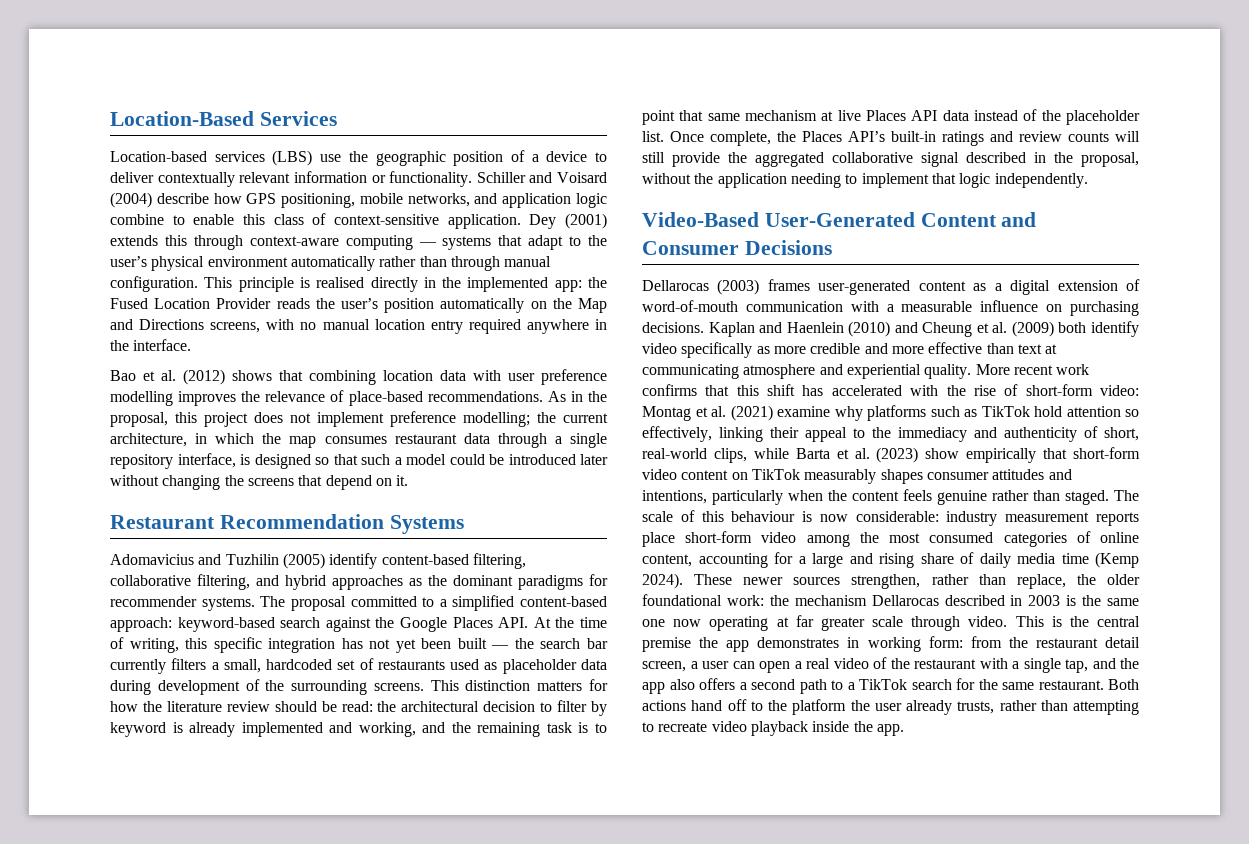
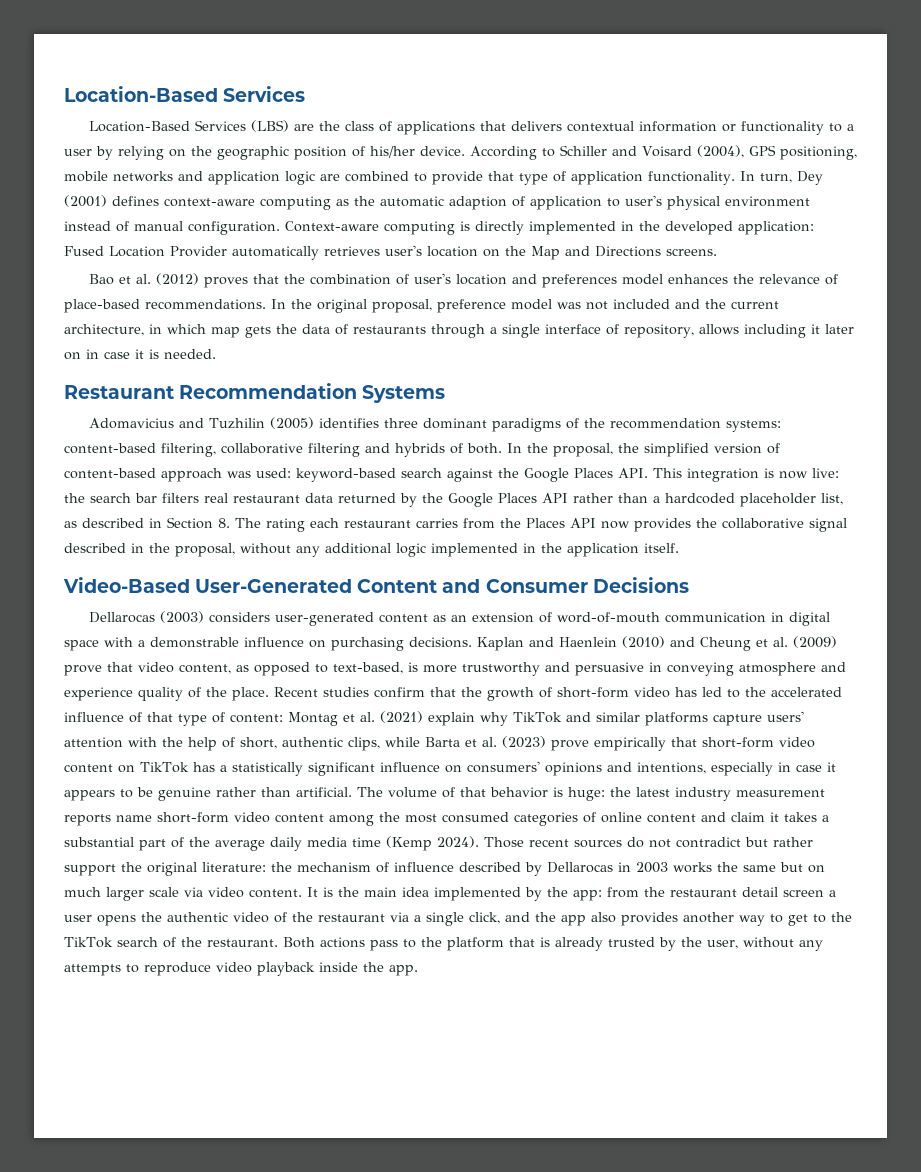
- Location-based services (LBS) use the geographic position of a device to deliver contextually relevant information or functionality. Schiller and Voisard (2004) describe how GPS positioning, mobile networks, and application logic combine to enable this class of context-sensitive application. Dey (2001) extends this through context-aware computing — systems that adapt to the user’s physical environment automatically rather than through manual configuration. This principle is realised directly in the implemented app: the Fused Location Provider reads the user’s position automatically on the Map and Directions screens, with no manual location entry required anywhere in the interface.
- Bao et al. (2012) shows that combining location data with user preference modelling improves the relevance of place-based recommendations.
+ Location-Based Services (LBS) are the class of applications that delivers contextual information or functionality to a user by relying on the geographic position of his/her device. According to Schiller and Voisard (2004), GPS positioning, mobile networks and application logic are combined to provide that type of application functionality. In turn, Dey (2001) defines context-aware computing as the automatic adaption of application to user's physical environment instead of manual configuration. Context-aware computing is directly implemented in the developed application: Fused Location Provider automatically retrieves user's location on the Map and Directions screens.
+ Bao et al. (2012) proves that the combination of user's location and preferences model enhances the relevance of place-based recommendations.
- As in the proposal, this project does not implement preference modelling; the current architecture, in which the map consumes restaurant data through a single repository interface, is designed so that such a model could be introduced later without changing the screens that depend on it.
+ In the original proposal, preference model was not included and the current architecture, in which map gets the data of restaurants through a single interface of repository, allows including it later on in case it is needed.
- Adomavicius and Tuzhilin (2005) identify content-based filtering, collaborative filtering, and hybrid approaches as the dominant paradigms for recommender systems. The proposal committed to a simplified content-based approach: keyword-based search against the Google Places API. At the time of writing, this specific integration has not yet been built — the search bar currently filters a small, hardcoded set of restaurants used as placeholder data during development of the surrounding screens. This distinction matters for how the literature review should be read: the architectural decision to filter by keyword is already implemented and working, and the remaining task is to point that same mechanism at live Places API data instead of the placeholder list. Once complete, the Places API’s built-in ratings and review counts will still provide the aggregated collaborative signal described in the proposal, without the application needing to implement that logic independently.
+ Adomavicius and Tuzhilin (2005) identifies three dominant paradigms of the recommendation systems: content-based filtering, collaborative filtering and hybrids of both. In the proposal, the simplified version of content-based approach was used: keyword-based search against the Google Places API. This integration is now live: the search bar filters real restaurant data returned by the Google Places API rather than a hardcoded placeholder list, as described in Section 8. The rating each restaurant carries from the Places API now provides the collaborative signal described in the proposal, without any additional logic implemented in the application itself.
- Dellarocas (2003) frames user-generated content as a digital extension of word-of-mouth communication with a measurable influence on purchasing decisions.
+ Dellarocas (2003) considers user-generated content as an extension of word-of-mouth communication in digital space with a demonstrable influence on purchasing decisions.
- Kaplan and Haenlein (2010) and Cheung et al. (2009) both identify video specifically as more credible and more effective than text at communicating atmosphere and experiential quality. More recent work confirms that this shift has accelerated with the rise of short-form video: Montag et al. (2021) examine why platforms such as TikTok hold attention so effectively, linking their appeal to the immediacy and authenticity of short, real-world clips, while Barta et al. (2023) show empirically that short-form video content on TikTok measurably shapes consumer attitudes and intentions, particularly when the content feels genuine rather than staged. The scale of this behaviour is now considerable: industry measurement reports place short-form video among the most consumed categories of online content, accounting for a large and rising share of daily media time (Kemp 2024).
+ Kaplan and Haenlein (2010) and Cheung et al. (2009) prove that video content, as opposed to text-based, is more trustworthy and persuasive in conveying atmosphere and experience quality of the place. Recent studies confirm that the growth of short-form video has led to the accelerated influence of that type of content: Montag et al. (2021) explain why TikTok and similar platforms capture users' attention with the help of short, authentic clips, while Barta et al. (2023) prove empirically that short-form video content on TikTok has a statistically significant influence on consumers' opinions and intentions, especially in case it appears to be genuine rather than artificial. The volume of that behavior is huge: the latest industry measurement reports name short-form video content among the most consumed categories of online content and claim it takes a substantial part of the average daily media time (Kemp 2024).
- These newer sources strengthen, rather than replace, the older foundational work: the mechanism Dellarocas described in 2003 is the same one now operating at far greater scale through video. This is the central premise the app demonstrates in working form: from the restaurant detail screen, a user can open a real video of the restaurant with a single tap, and the app also offers a second path to a TikTok search for the same restaurant.
+ Those recent sources do not contradict but rather support the original literature: the mechanism of influence described by Dellarocas in 2003 works the same but on much larger scale via video content. It is the main idea implemented by the app: from the restaurant detail screen a user opens the authentic video of the restaurant via a single click, and the app also provides another way to get to the TikTok search of the restaurant.
- Both actions hand off to the platform the user already trusts, rather than attempting to recreate video playback inside the app.
+ Both actions pass to the platform that is already trusted by the user, without any attempts to reproduce video playback inside the app.

